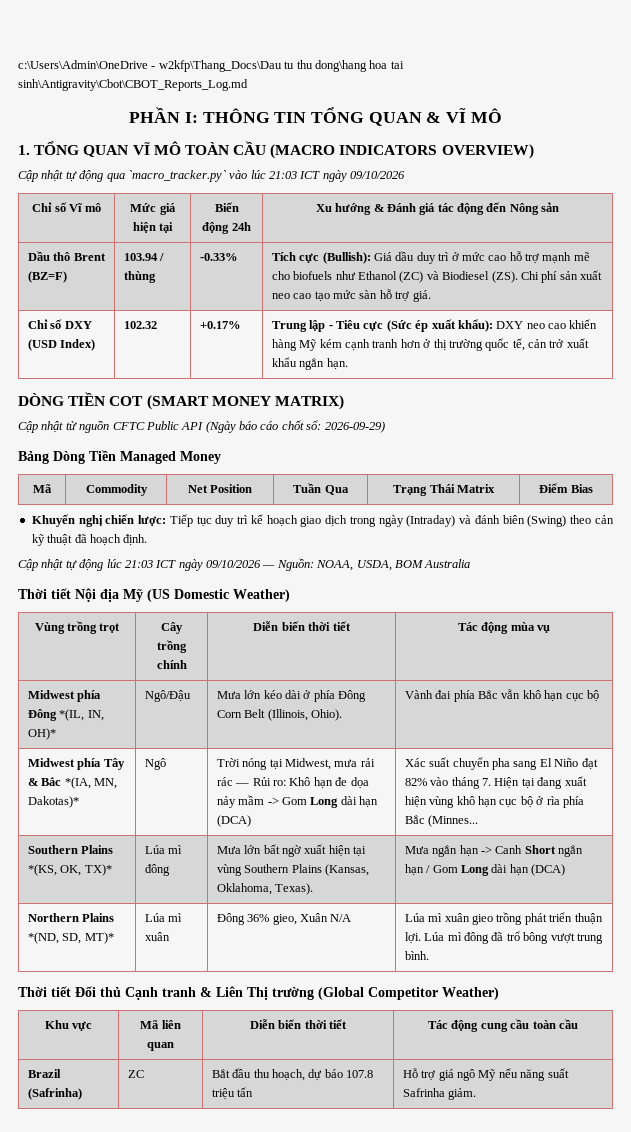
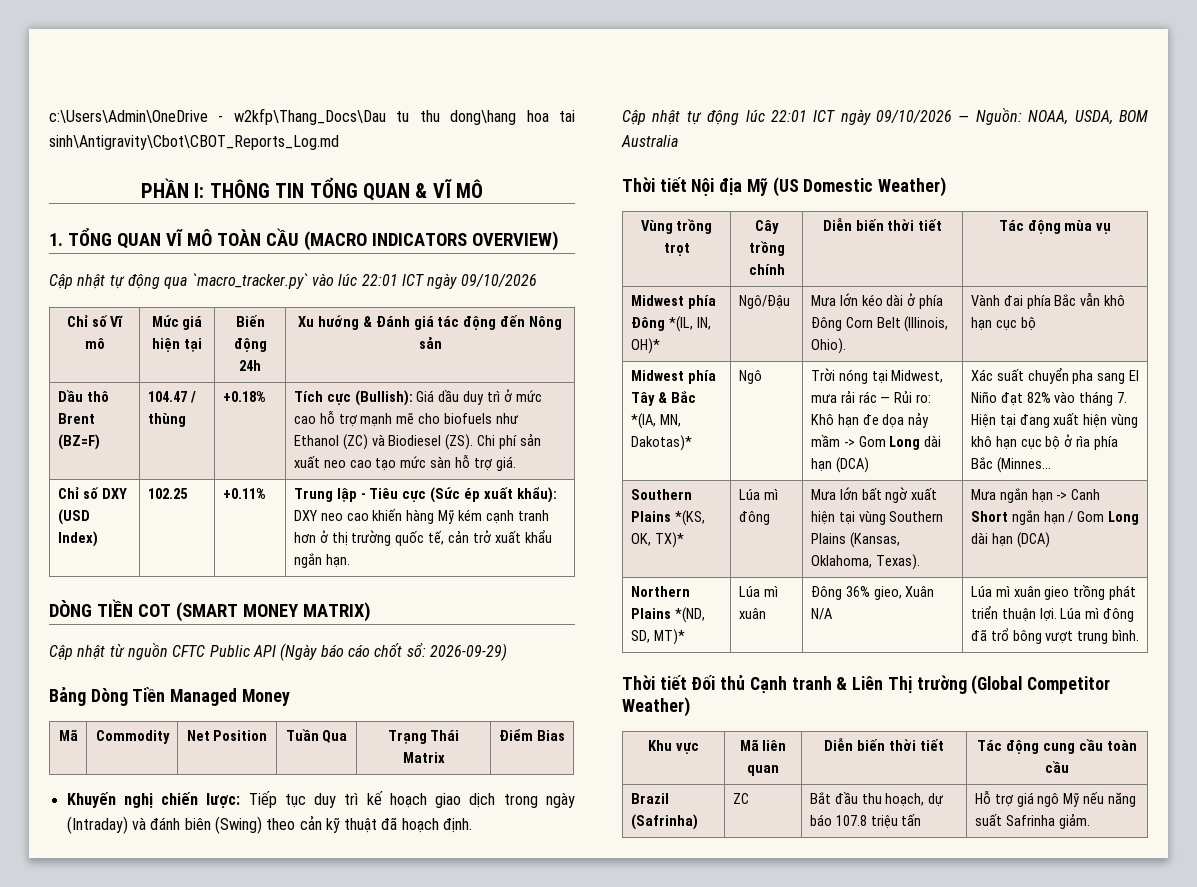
- Cập nhật tự động qua `macro_tracker.py` vào lúc 21:03 ICT ngày 09/10/2026
+ Cập nhật tự động qua `macro_tracker.py` vào lúc 22:01 ICT ngày 09/10/2026
- 103.94 / thùng
+ 104.47 / thùng
- -0.33%
+ +0.18%
- Chỉ số DXY (USD Index) | 102.32 | +0.17% | Trung lập - Tiêu cực (Sức ép xuất khẩu): DXY neo cao khiến hàng Mỹ kém cạnh tranh hơn ở thị trường quốc tế, cản trở xuất khẩu ngắn hạn.
+ Chỉ số DXY (USD Index) | 102.25 | +0.11% | Trung lập - Tiêu cực (Sức ép xuất khẩu): DXY neo cao khiến hàng Mỹ kém cạnh tranh hơn ở thị trường quốc tế, cản trở xuất khẩu ngắn hạn.
- Cập nhật tự động lúc 21:03 ICT ngày 09/10/2026 — Nguồn: NOAA, USDA, BOM Australia
+ Cập nhật tự động lúc 22:01 ICT ngày 09/10/2026 — Nguồn: NOAA, USDA, BOM Australia

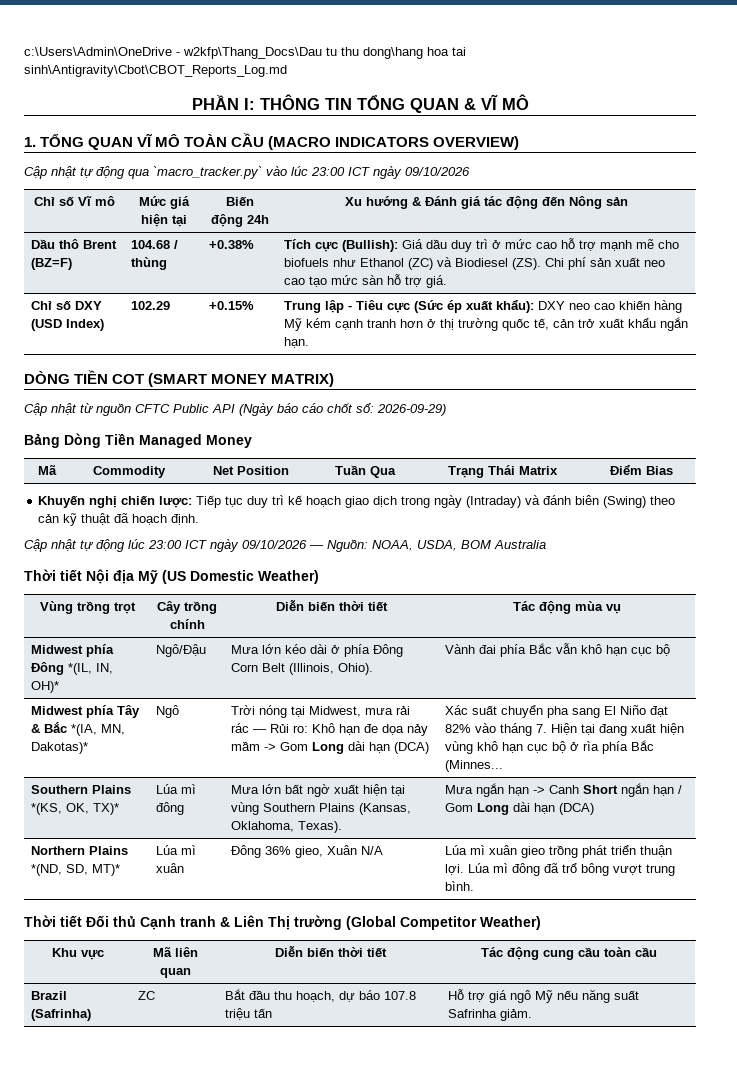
- Cập nhật tự động qua `macro_tracker.py` vào lúc 22:01 ICT ngày 09/10/2026
+ Cập nhật tự động qua `macro_tracker.py` vào lúc 23:00 ICT ngày 09/10/2026
- 104.47 / thùng
+ 104.68 / thùng
- +0.18%
+ +0.38%
- Chỉ số DXY (USD Index) | 102.25 | +0.11% | Trung lập - Tiêu cực (Sức ép xuất khẩu): DXY neo cao khiến hàng Mỹ kém cạnh tranh hơn ở thị trường quốc tế, cản trở xuất khẩu ngắn hạn.
+ Chỉ số DXY (USD Index) | 102.29 | +0.15% | Trung lập - Tiêu cực (Sức ép xuất khẩu): DXY neo cao khiến hàng Mỹ kém cạnh tranh hơn ở thị trường quốc tế, cản trở xuất khẩu ngắn hạn.
- Cập nhật tự động lúc 22:01 ICT ngày 09/10/2026 — Nguồn: NOAA, USDA, BOM Australia
+ Cập nhật tự động lúc 23:00 ICT ngày 09/10/2026 — Nguồn: NOAA, USDA, BOM Australia

